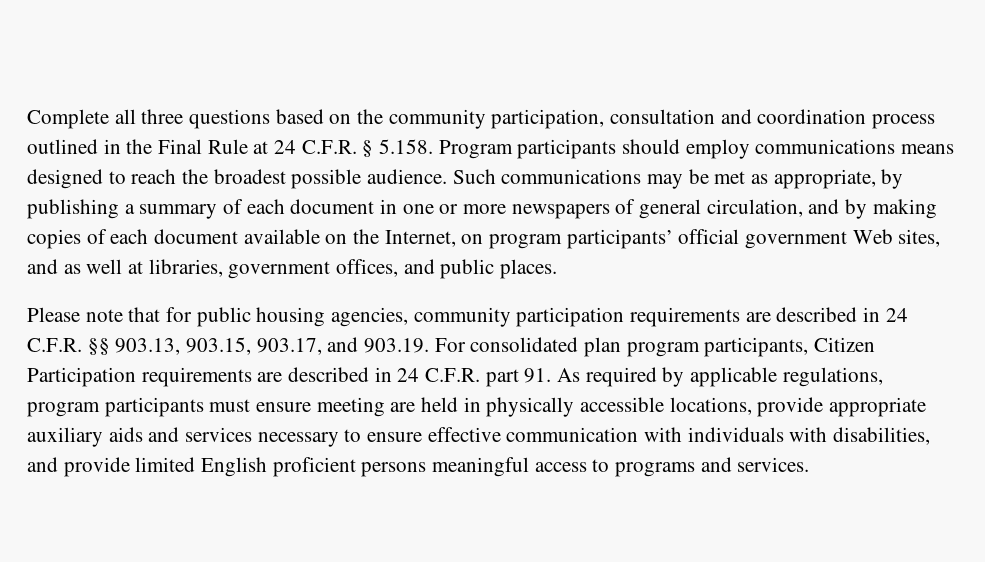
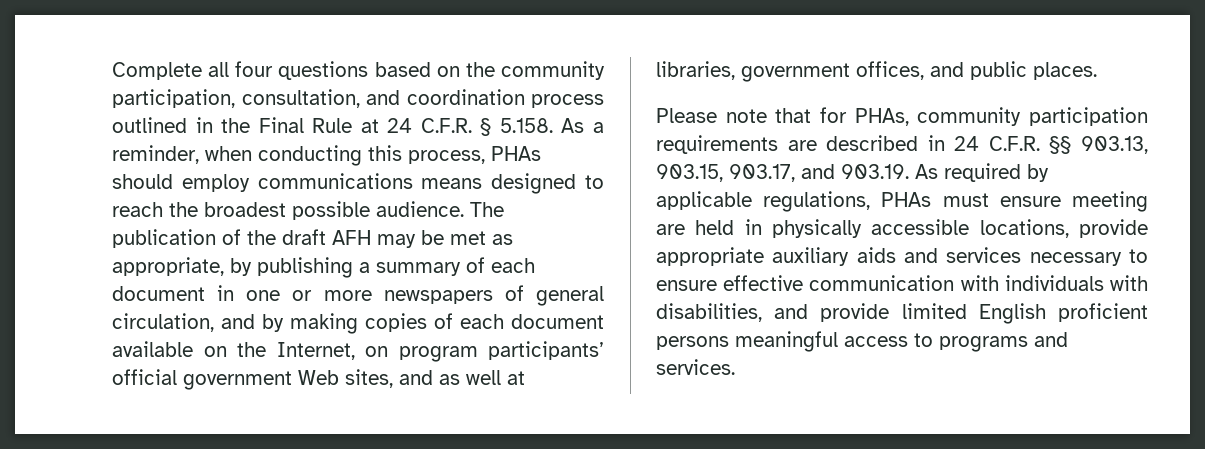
- Complete all three questions based on the community participation, consultation and coordination process outlined in the Final Rule at 24 C.F.R. § 5.158. Program participants should employ communications means designed to reach the broadest possible audience.
+ Complete all four questions based on the community participation, consultation, and coordination process outlined in the Final Rule at 24 C.F.R. § 5.158. As a reminder, when conducting this process, PHAs should employ communications means designed to reach the broadest possible audience.
- Such communications may be met as appropriate, by publishing a summary of each document in one or more newspapers of general circulation, and by making copies of each document available on the Internet, on program participants’ official government Web sites, and as well at libraries, government offices, and public places.
+ The publication of the draft AFH may be met as appropriate, by publishing a summary of each document in one or more newspapers of general circulation, and by making copies of each document available on the Internet, on program participants’ official government Web sites, and as well at libraries, government offices, and public places.
- Please note that for public housing agencies, community participation requirements are described in 24 C.F.R. §§ 903.13, 903.15, 903.17, and 903.19. For consolidated plan program participants, Citizen Participation requirements are described in 24 C.F.R. part 91. As required by applicable regulations, program participants must ensure meeting are held in physically accessible locations, provide appropriate auxiliary aids and services necessary to ensure effective communication with individuals with disabilities, and provide limited English proficient persons meaningful access to programs and services.
+ Please note that for PHAs, community participation requirements are described in 24 C.F.R. §§ 903.13, 903.15, 903.17, and 903.19. As required by applicable regulations, PHAs must ensure meeting are held in physically accessible locations, provide appropriate auxiliary aids and services necessary to ensure effective communication with individuals with disabilities, and provide limited English proficient persons meaningful access to programs and services.

